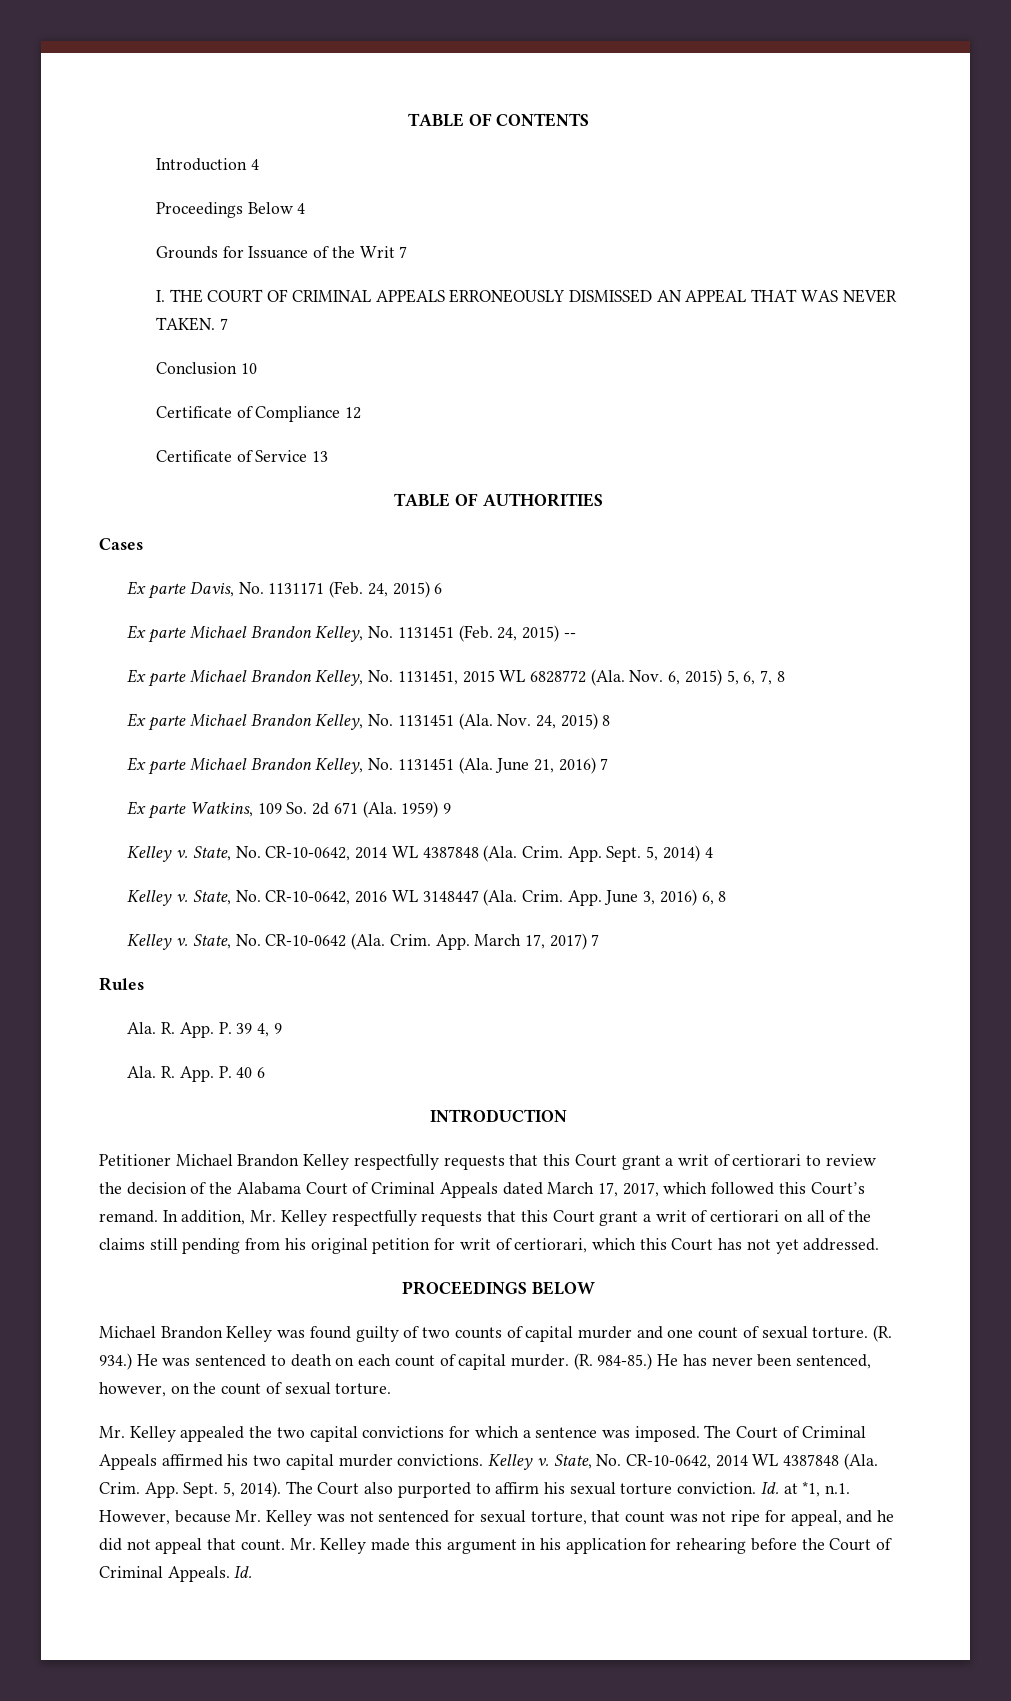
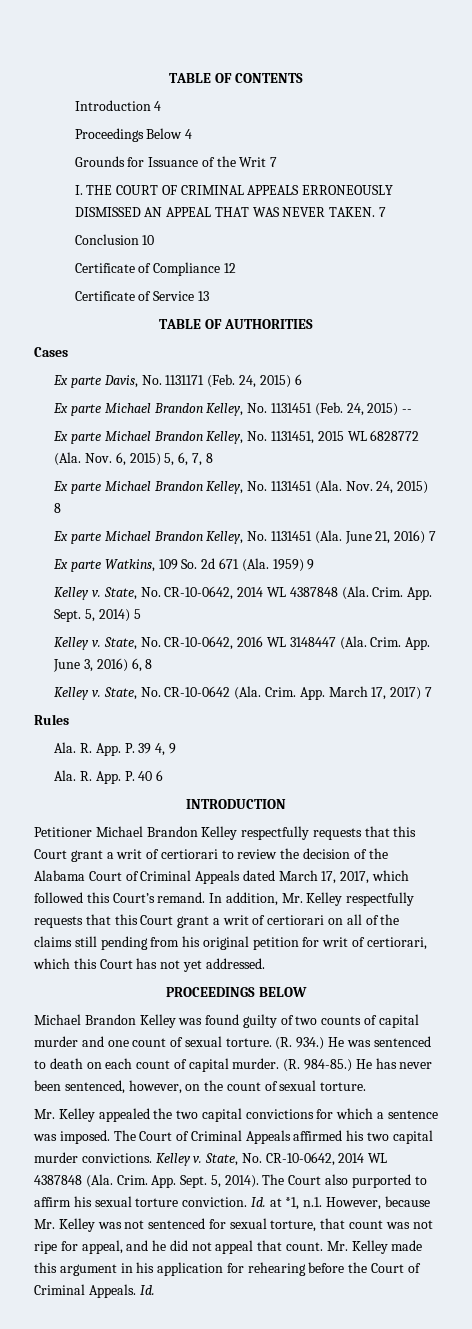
- 5, 2014) 4
+ 5, 2014) 5

